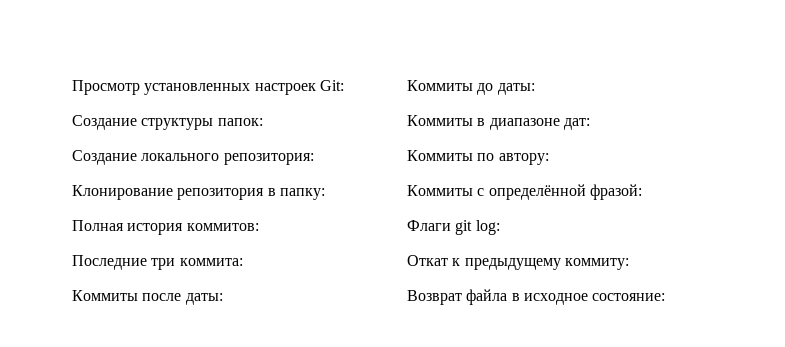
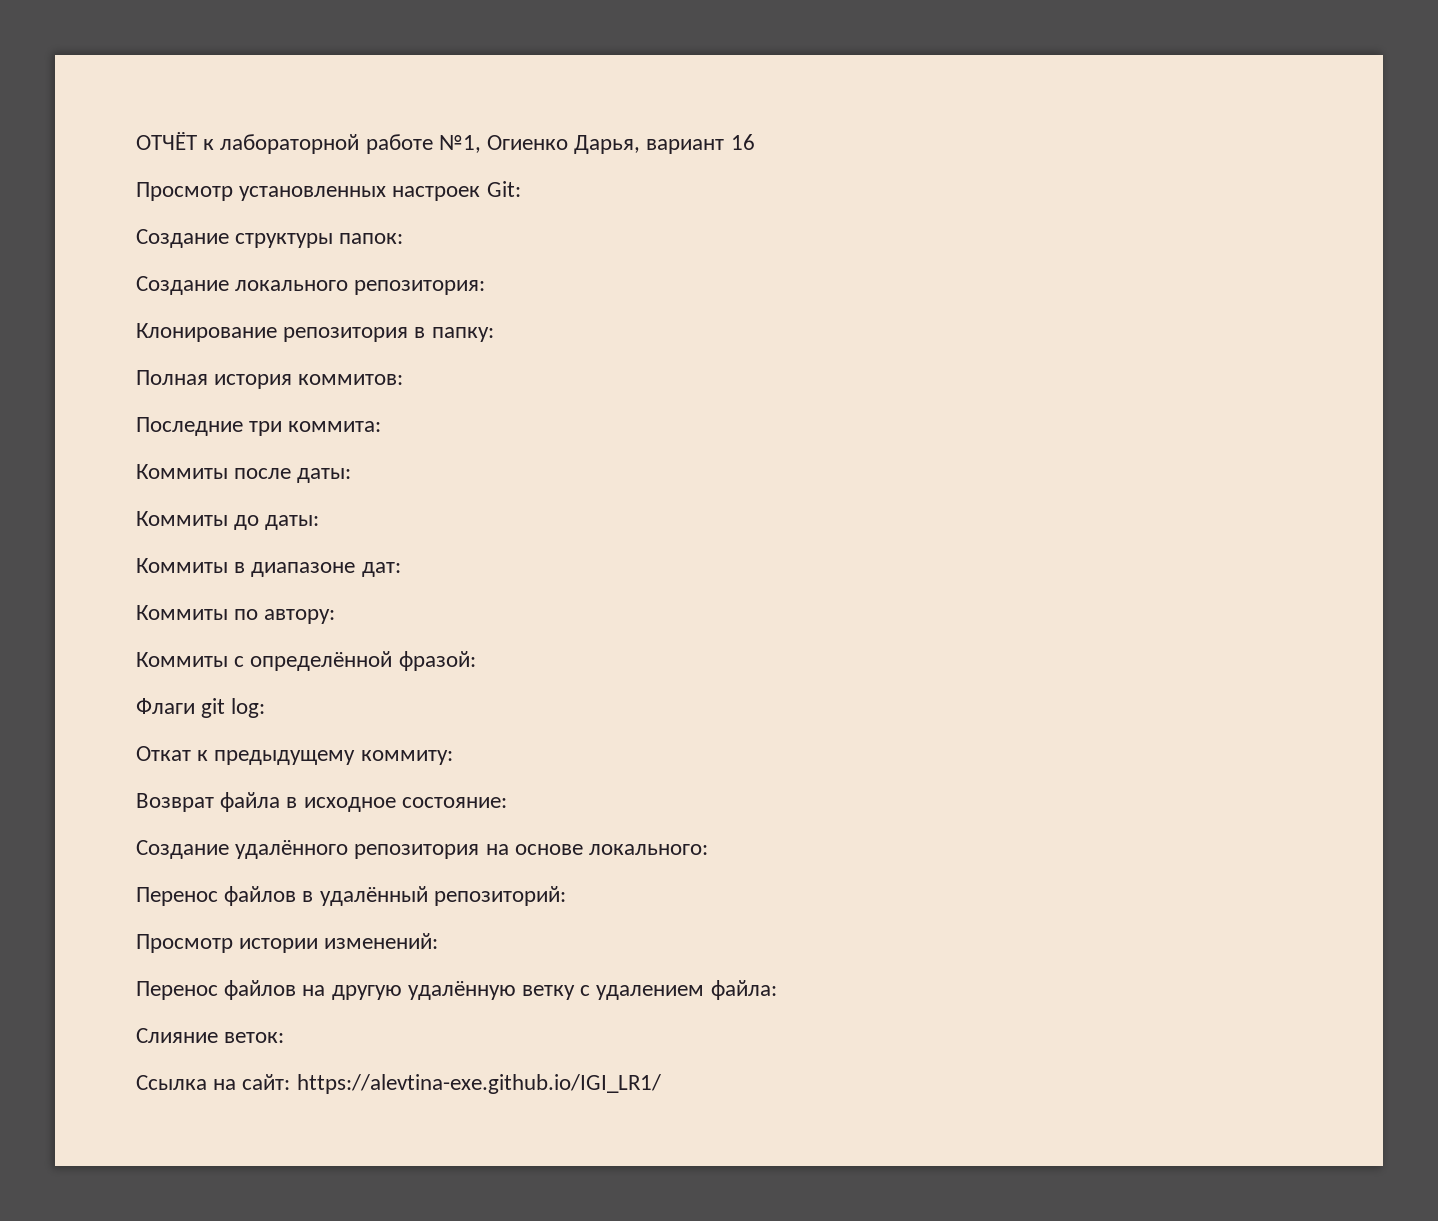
+ ОТЧЁТ к лабораторной работе №1, Огиенко Дарья, вариант 16
+ Создание удалённого репозитория на основе локального:
+ Перенос файлов в удалённый репозиторий:
+ Просмотр истории изменений:
+ Перенос файлов на другую удалённую ветку с удалением файла:
+ Слияние веток:
+ Ссылка на сайт: https://alevtina-exe.github.io/IGI_LR1/

